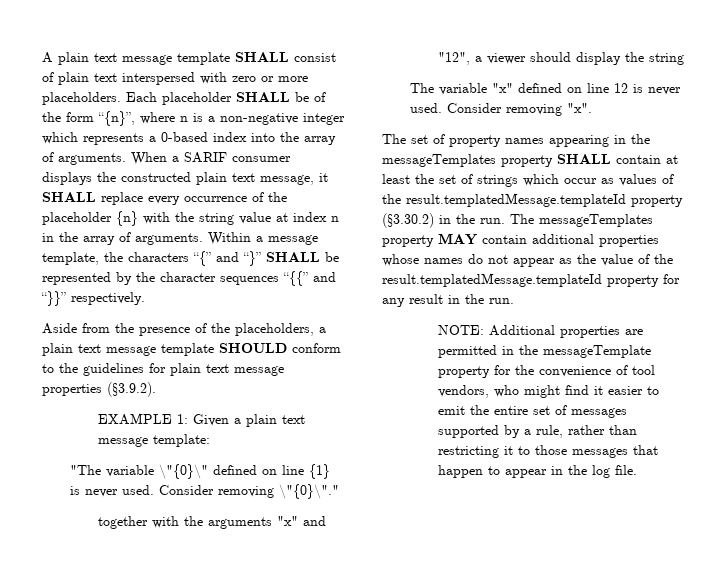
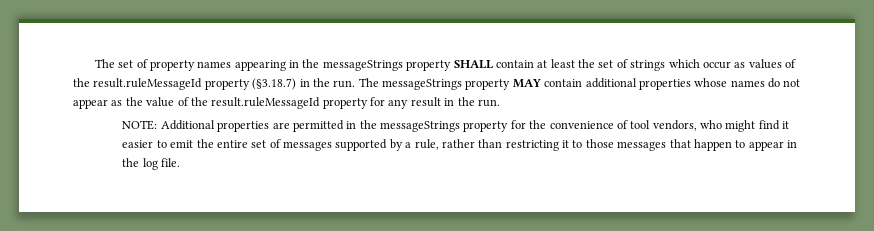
- A plain text message template SHALL consist of plain text interspersed with zero or more placeholders. Each placeholder SHALL be of the form “{n}”, where n is a non-negative integer which represents a 0-based index into the array of arguments. When a SARIF consumer displays the constructed plain text message, it SHALL replace every occurrence of the placeholder {n} with the string value at index n in the array of arguments. Within a message template, the characters “{” and “}” SHALL be represented by the character sequences “{{” and “}}” respectively.
- Aside from the presence of the placeholders, a plain text message template SHOULD conform to the guidelines for plain text message properties (§3.9.2).
- EXAMPLE 1: Given a plain text message template:
- "The variable \"{0}\" defined on line {1} is never used. Consider removing \"{0}\"."
- together with the arguments "x" and "12", a viewer should display the string
- The variable "x" defined on line 12 is never used. Consider removing "x".
- The set of property names appearing in the messageTemplates property SHALL contain at least the set of strings which occur as values of the result.templatedMessage.templateId property (§3.30.2) in the run.
+ The set of property names appearing in the messageStrings property SHALL contain at least the set of strings which occur as values of the result.ruleMessageId property (§3.18.7) in the run.
- The messageTemplates property MAY contain additional properties whose names do not appear as the value of the result.templatedMessage.templateId property for any result in the run.
+ The messageStrings property MAY contain additional properties whose names do not appear as the value of the result.ruleMessageId property for any result in the run.
- NOTE: Additional properties are permitted in the messageTemplate property for the convenience of tool vendors, who might find it easier to emit the entire set of messages supported by a rule, rather than restricting it to those messages that happen to appear in the log file.
+ NOTE: Additional properties are permitted in the messageStrings property for the convenience of tool vendors, who might find it easier to emit the entire set of messages supported by a rule, rather than restricting it to those messages that happen to appear in the log file.

